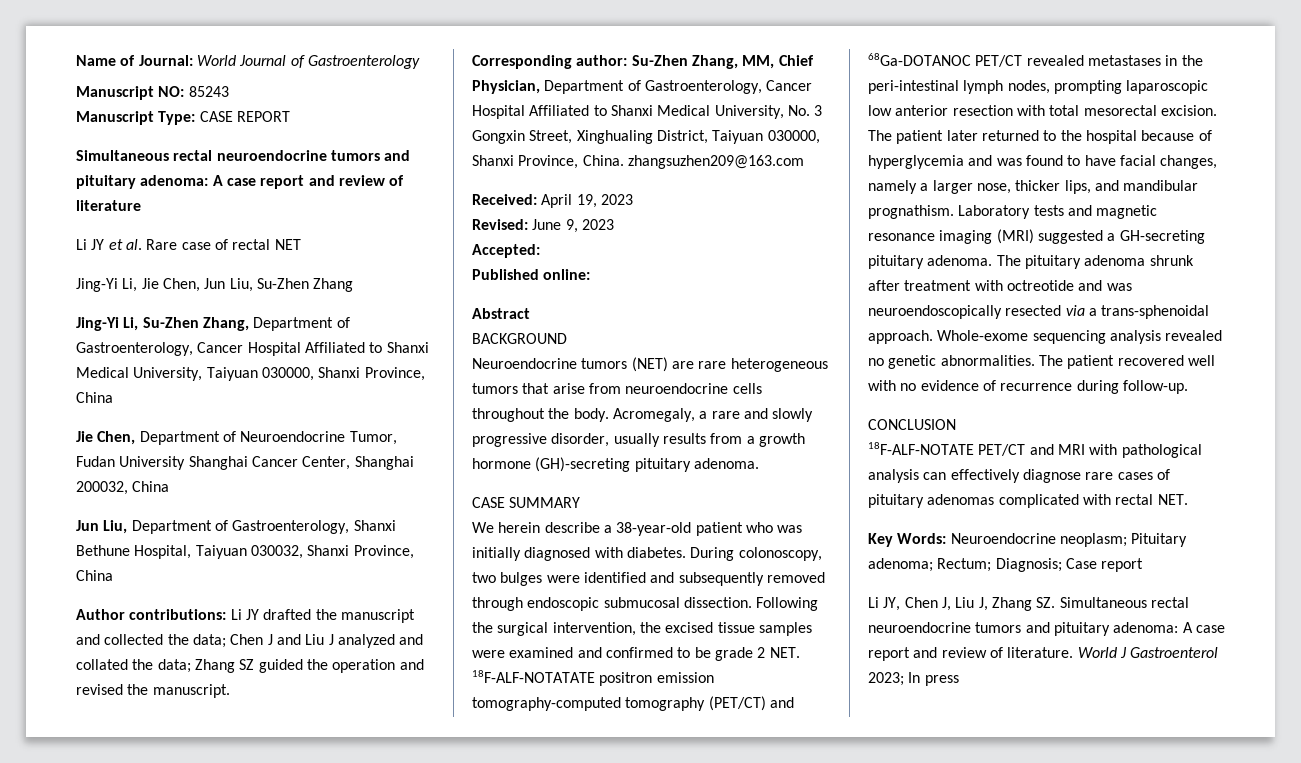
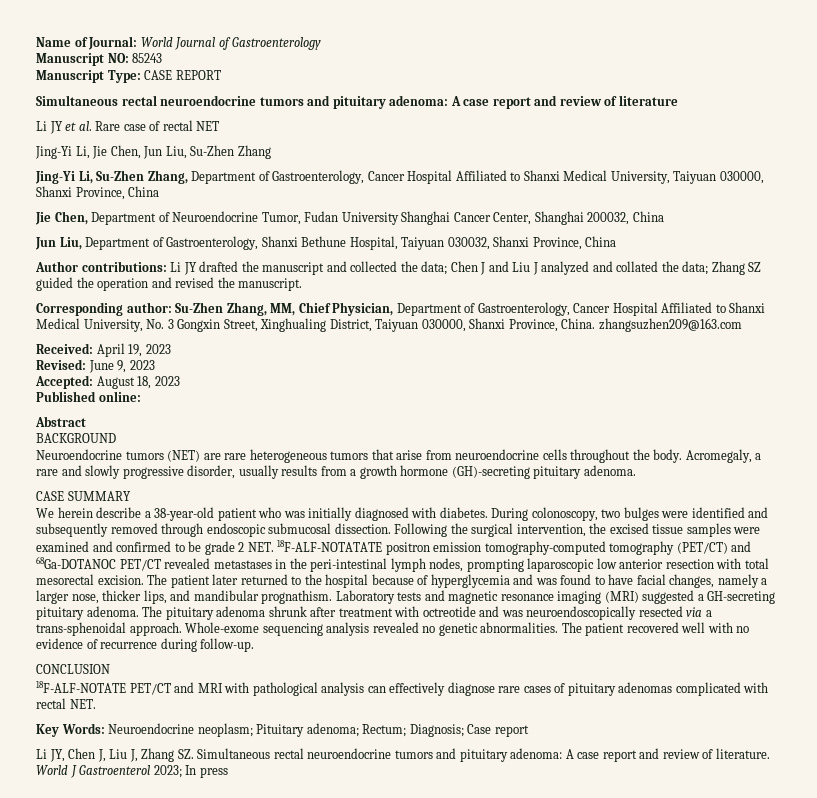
- Accepted:
+ Accepted: August 18, 2023

